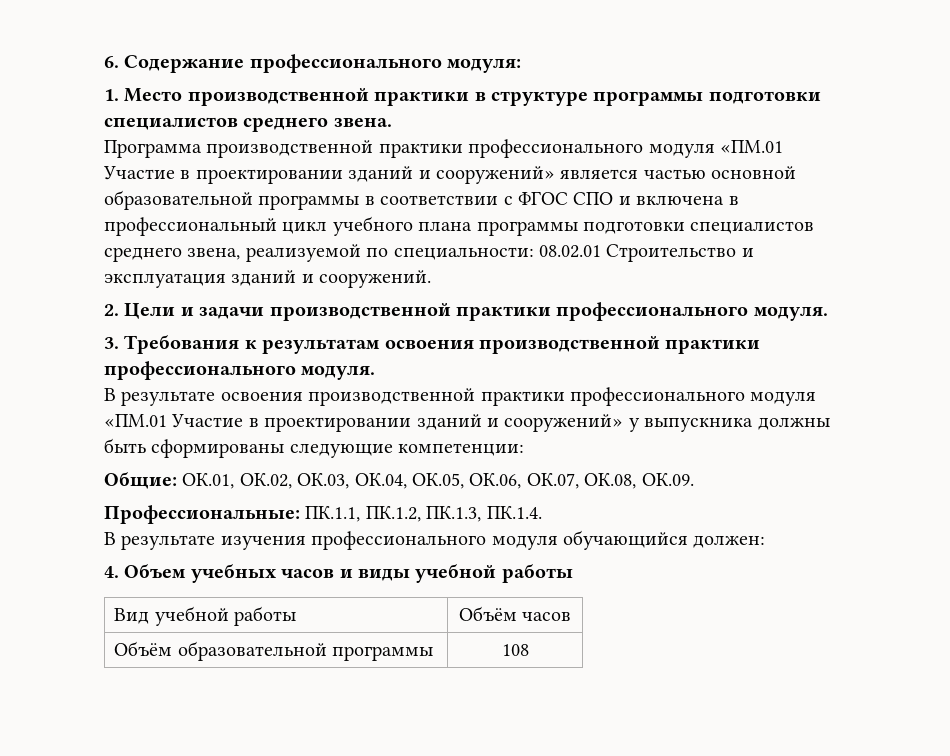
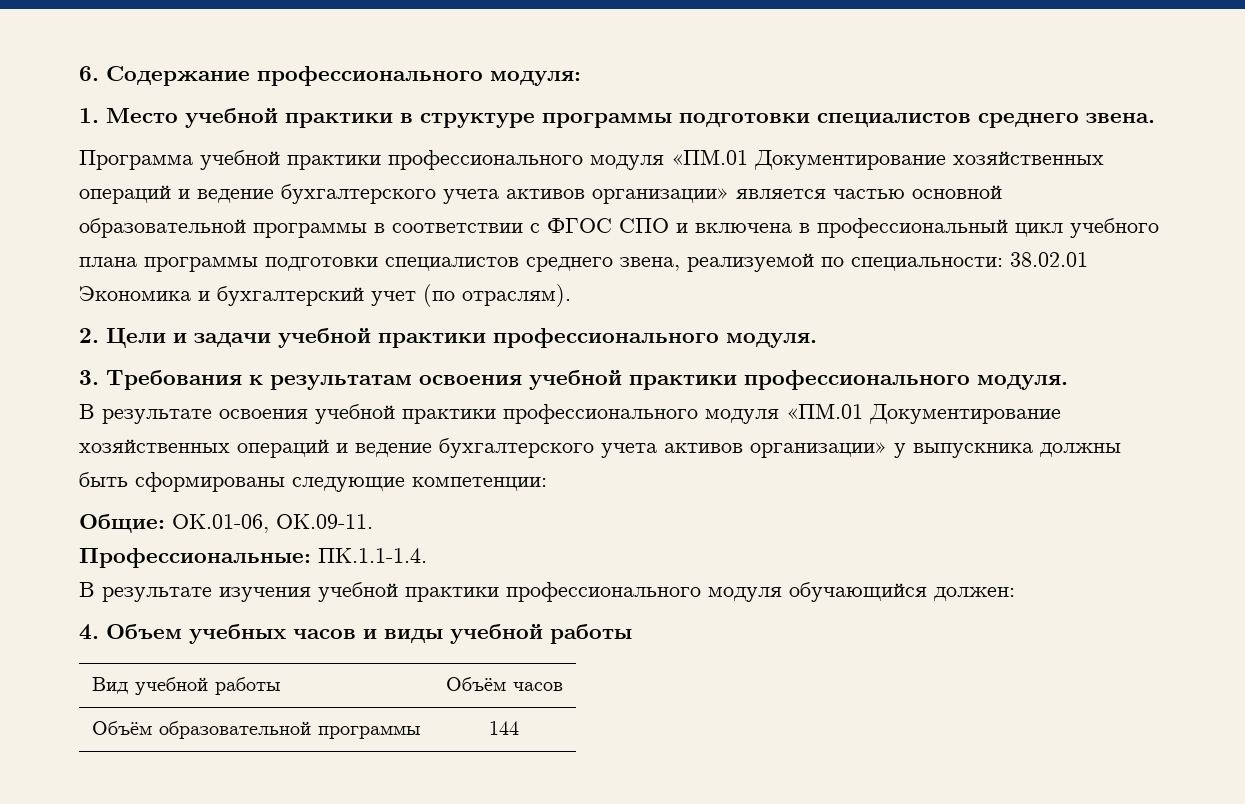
- 1. Место производственной практики в структуре программы подготовки специалистов среднего звена.
+ 1. Место учебной практики в структуре программы подготовки специалистов среднего звена.
- Программа производственной практики профессионального модуля «ПМ.01 Участие в проектировании зданий и сооружений» является частью основной образовательной программы в соответствии с ФГОС СПО и включена в профессиональный цикл учебного плана программы подготовки специалистов среднего звена, реализуемой по специальности: 08.02.01 Строительство и эксплуатация зданий и сооружений.
+ Программа учебной практики профессионального модуля «ПМ.01 Документирование хозяйственных операций и ведение бухгалтерского учета активов организации» является частью основной образовательной программы в соответствии с ФГОС СПО и включена в профессиональный цикл учебного плана программы подготовки специалистов среднего звена, реализуемой по специальности: 38.02.01 Экономика и бухгалтерский учет (по отраслям).
- 2. Цели и задачи производственной практики профессионального модуля.
+ 2. Цели и задачи учебной практики профессионального модуля.
- 3. Требования к результатам освоения производственной практики профессионального модуля.
+ 3. Требования к результатам освоения учебной практики профессионального модуля.
- В результате освоения производственной практики профессионального модуля «ПМ.01 Участие в проектировании зданий и сооружений» у выпускника должны быть сформированы следующие компетенции:
+ В результате освоения учебной практики профессионального модуля «ПМ.01 Документирование хозяйственных операций и ведение бухгалтерского учета активов организации» у выпускника должны быть сформированы следующие компетенции:
- Общие: ОК.01, ОК.02, ОК.03, ОК.04, ОК.05, ОК.06, ОК.07, ОК.08, ОК.09.
- Профессиональные: ПК.1.1, ПК.1.2, ПК.1.3, ПК.1.4.
+ Общие: ОК.01-06, ОК.09-11.
+ Профессиональные: ПК.1.1-1.4.
- В результате изучения профессионального модуля обучающийся должен:
+ В результате изучения учебной практики профессионального модуля обучающийся должен:
- Объём образовательной программы | 108
+ Объём образовательной программы | 144

